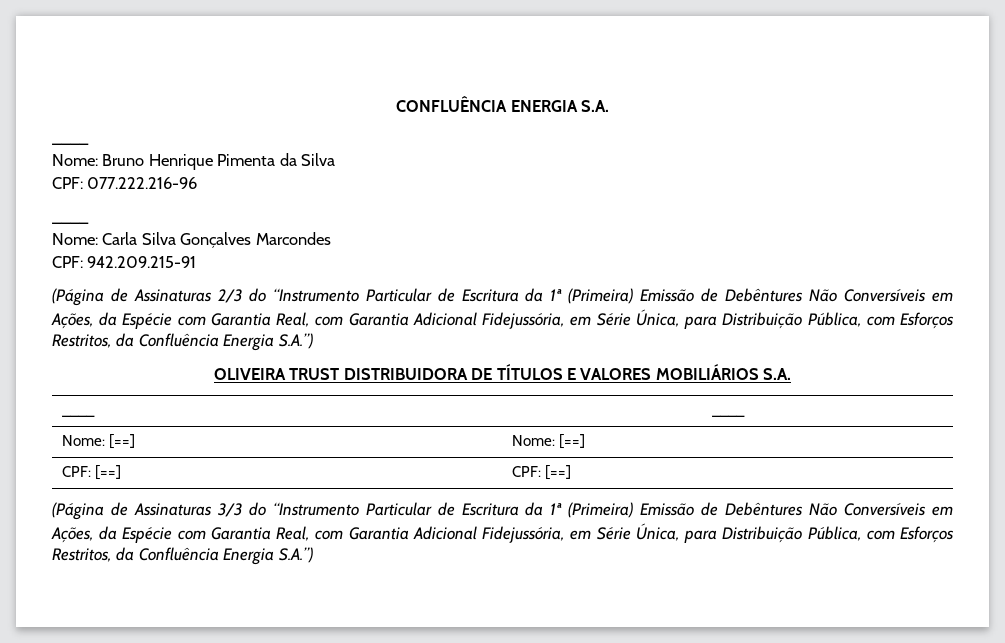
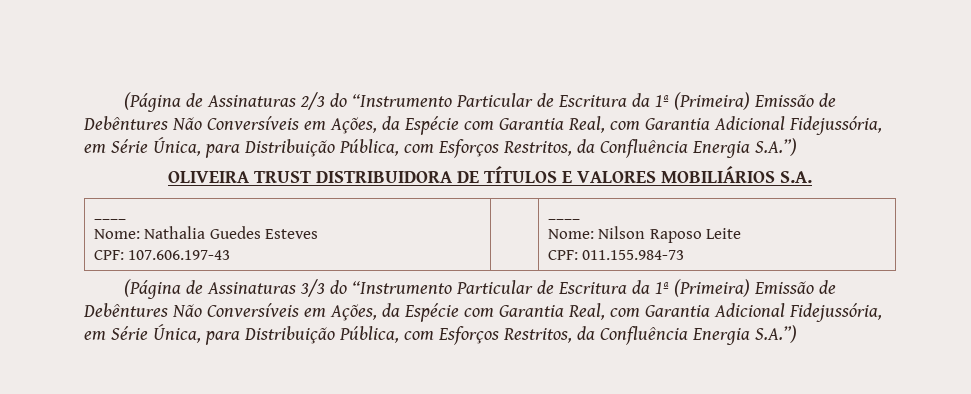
- CONFLUÊNCIA ENERGIA S.A.
- ____
- Nome: Bruno Henrique Pimenta da Silva
- CPF: 077.222.216-96
- ____
- Nome: Carla Silva Gonçalves Marcondes
- CPF: 942.209.215-91
  OLIVEIRA TRUST DISTRIBUIDORA DE TÍTULOS E VALORES MOBILIÁRIOS S.A.
- ____ | ____
- Nome: [==] | Nome: [==]
- CPF: [==] | CPF: [==]
+ ____
+ Nome: Nathalia Guedes Esteves
+ CPF: 107.606.197-43 | | ____
+ Nome: Nilson Raposo Leite
+ CPF: 011.155.984-73

